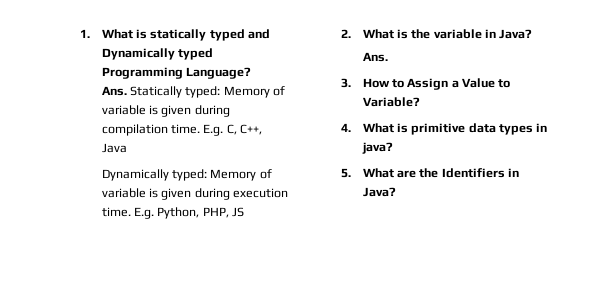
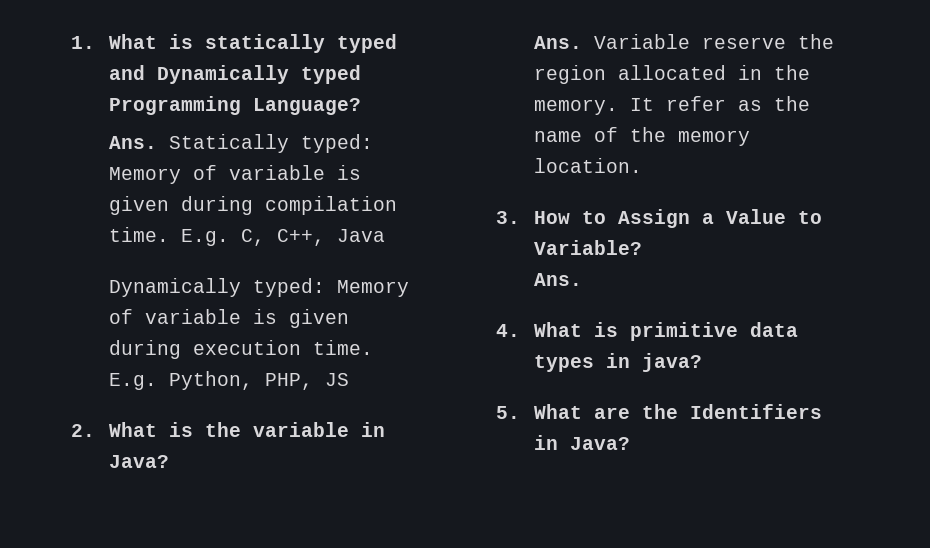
  2. What is the variable in Java?
- Ans.
+ Ans. Variable reserve the region allocated in the memory. It refer as the name of the memory location.
  3. How to Assign a Value to Variable?
+ Ans.

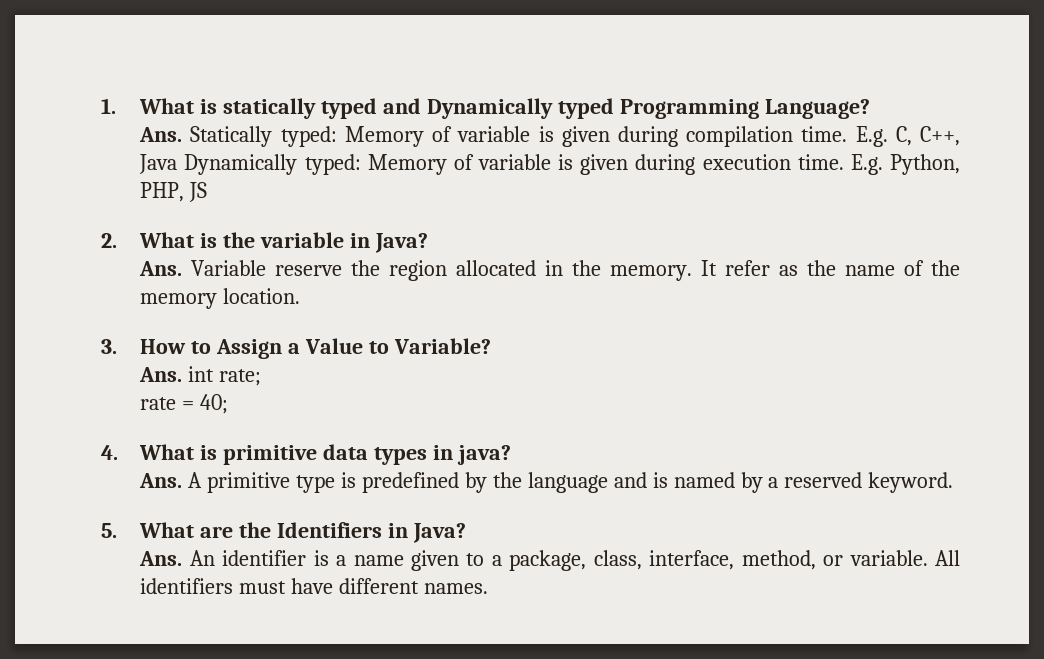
- E.g. C, C++, Java
- Dynamically typed: Memory of variable is given during execution time.
+ E.g. C, C++, Java Dynamically typed: Memory of variable is given during execution time.
  3. How to Assign a Value to Variable?
- Ans.
+ Ans. int rate;
+ rate = 40;
+ Ans. A primitive type is predefined by the language and is named by a reserved keyword.
+ Ans. An identifier is a name given to a package, class, interface, method, or variable. All identifiers must have different names.

